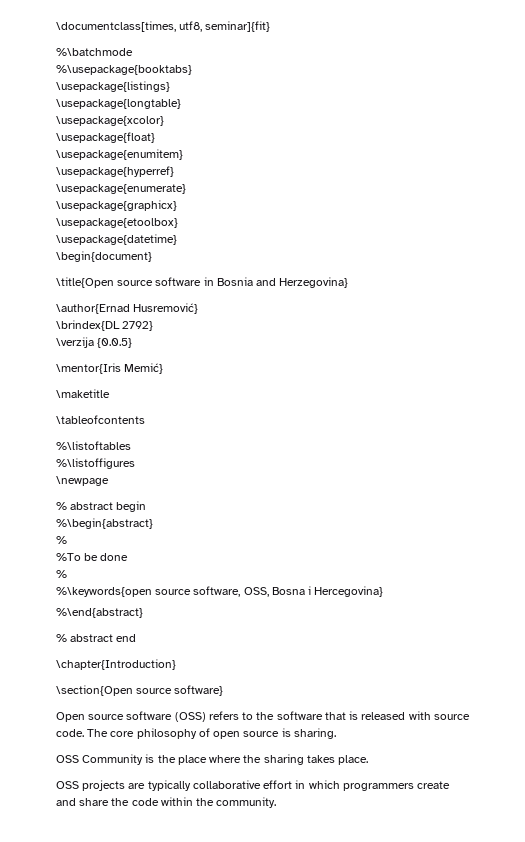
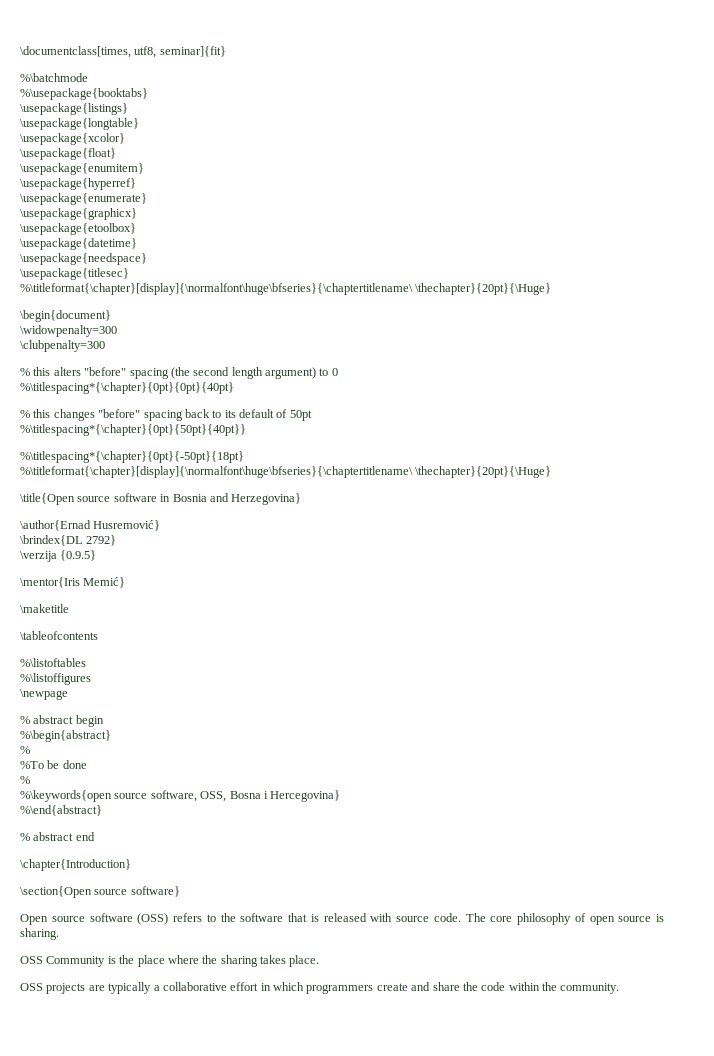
+ \usepackage{needspace}
+ \usepackage{titlesec}
+ %\titleformat{\chapter}[display]{\normalfont\huge\bfseries}{\chaptertitlename\ \thechapter}{20pt}{\Huge}
  \begin{document}
+ \widowpenalty=300
+ \clubpenalty=300
+ % this alters "before" spacing (the second length argument) to 0
+ %\titlespacing*{\chapter}{0pt}{0pt}{40pt}
+ % this changes "before" spacing back to its default of 50pt
+ %\titlespacing*{\chapter}{0pt}{50pt}{40pt}}
+ %\titlespacing*{\chapter}{0pt}{-50pt}{18pt}
+ %\titleformat{\chapter}[display]{\normalfont\huge\bfseries}{\chaptertitlename\ \thechapter}{20pt}{\Huge}
- \verzija {0.0.5}
+ \verzija {0.9.5}
- OSS projects are typically collaborative effort in which programmers create and share the code within the community.
+ OSS projects are typically a collaborative effort in which programmers create and share the code within the community.

